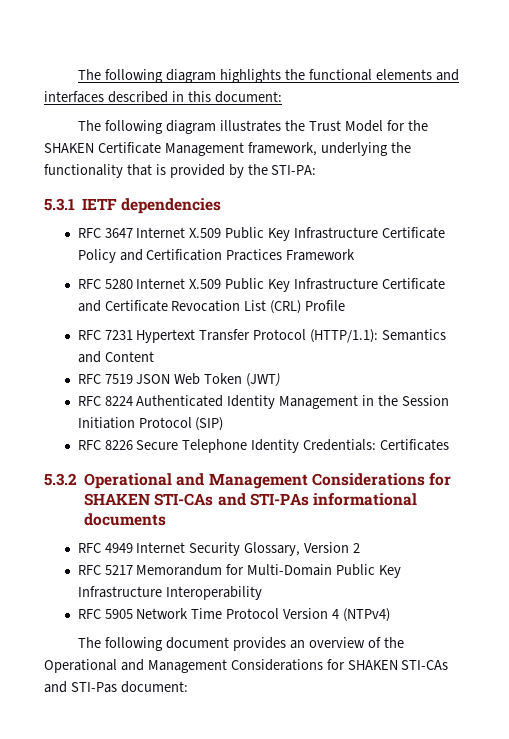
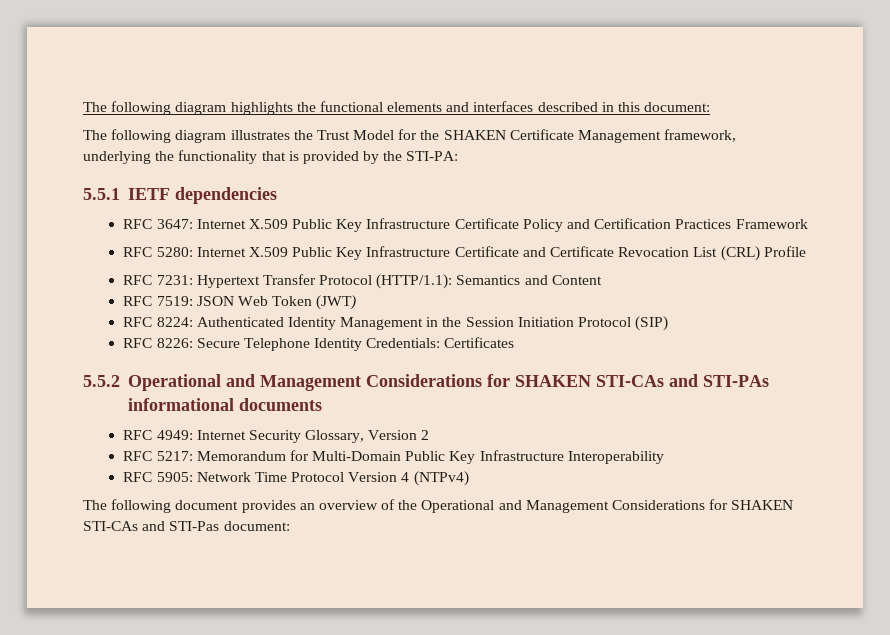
- 5.3.1 IETF dependencies
+ 5.5.1 IETF dependencies
- RFC 3647 Internet X.509 Public Key Infrastructure Certificate Policy and Certification Practices Framework
+ RFC 3647: Internet X.509 Public Key Infrastructure Certificate Policy and Certification Practices Framework
- RFC 5280 Internet X.509 Public Key Infrastructure Certificate and Certificate Revocation List (CRL) Profile
+ RFC 5280: Internet X.509 Public Key Infrastructure Certificate and Certificate Revocation List (CRL) Profile
- RFC 7231 Hypertext Transfer Protocol (HTTP/1.1): Semantics and Content
+ RFC 7231: Hypertext Transfer Protocol (HTTP/1.1): Semantics and Content
- RFC 7519 JSON Web Token (JWT)
+ RFC 7519: JSON Web Token (JWT)
- RFC 8224 Authenticated Identity Management in the Session Initiation Protocol (SIP)
+ RFC 8224: Authenticated Identity Management in the Session Initiation Protocol (SIP)
- RFC 8226 Secure Telephone Identity Credentials: Certificates
+ RFC 8226: Secure Telephone Identity Credentials: Certificates
- 5.3.2 Operational and Management Considerations for SHAKEN STI-CAs and STI-PAs informational documents
+ 5.5.2 Operational and Management Considerations for SHAKEN STI-CAs and STI-PAs informational documents
- RFC 4949 Internet Security Glossary, Version 2
+ RFC 4949: Internet Security Glossary, Version 2
- RFC 5217 Memorandum for Multi-Domain Public Key Infrastructure Interoperability
+ RFC 5217: Memorandum for Multi-Domain Public Key Infrastructure Interoperability
- RFC 5905 Network Time Protocol Version 4 (NTPv4)
+ RFC 5905: Network Time Protocol Version 4 (NTPv4)

